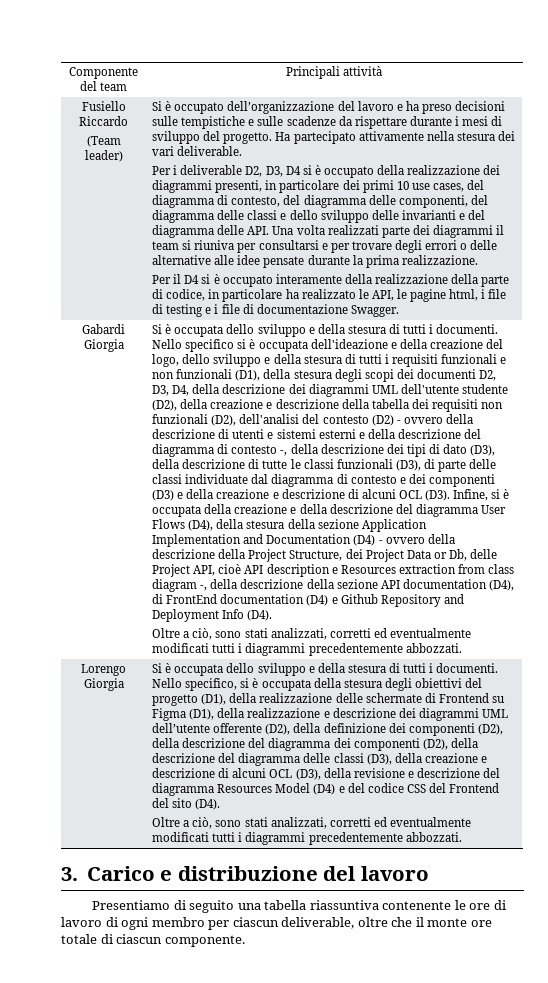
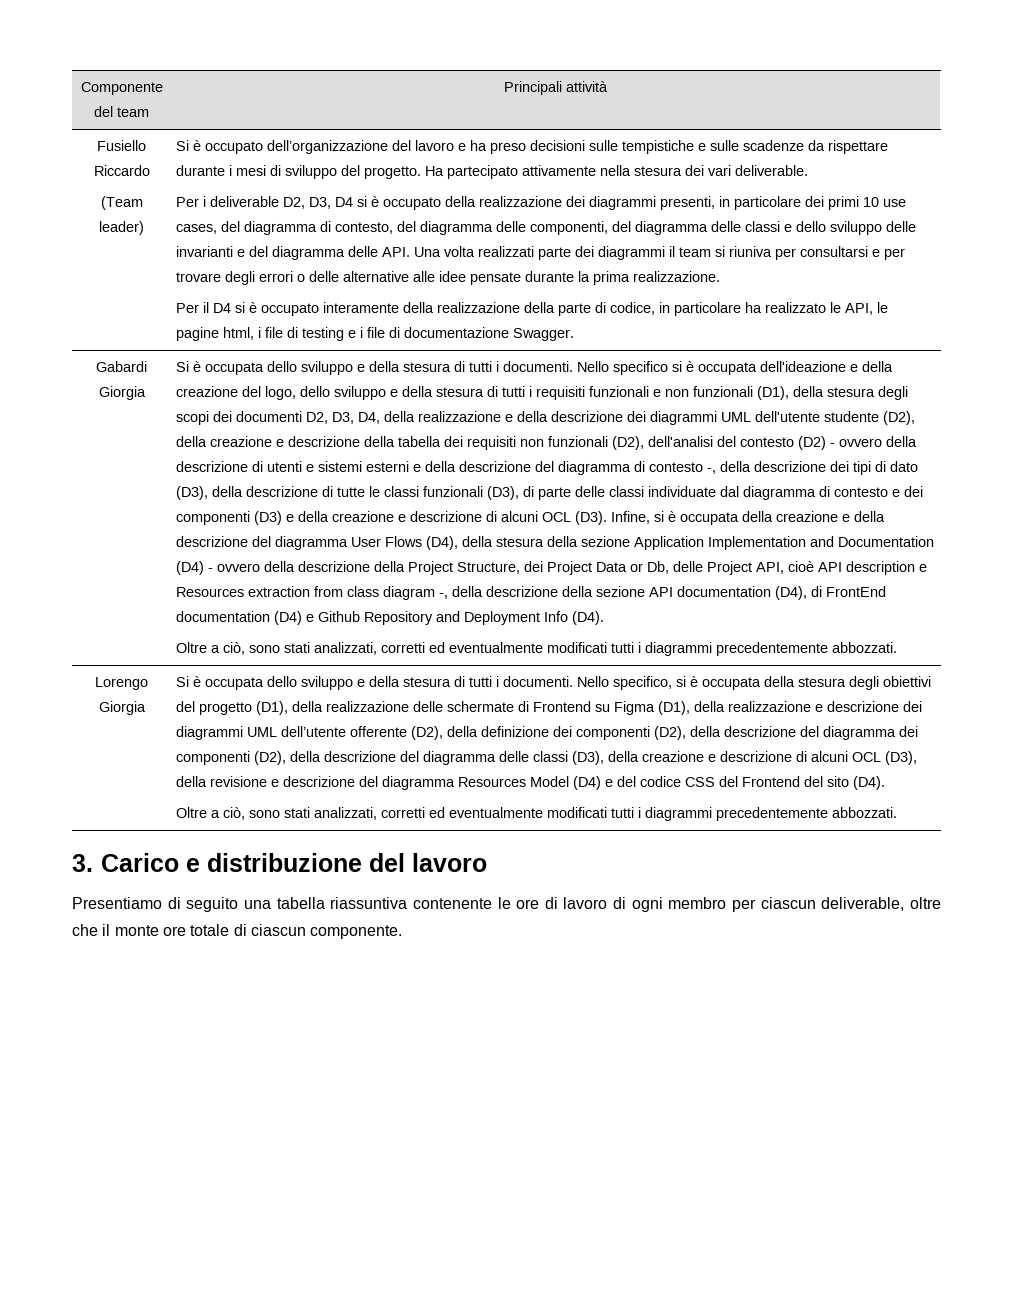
- Nello specifico si è occupata dell'ideazione e della creazione del logo, dello sviluppo e della stesura di tutti i requisiti funzionali e non funzionali (D1), della stesura degli scopi dei documenti D2, D3, D4, della descrizione dei diagrammi UML dell'utente studente (D2), della creazione e descrizione della tabella dei requisiti non funzionali (D2), dell'analisi del contesto (D2) - ovvero della descrizione di utenti e sistemi esterni e della descrizione del diagramma di contesto -, della descrizione dei tipi di dato (D3), della descrizione di tutte le classi funzionali (D3), di parte delle classi individuate dal diagramma di contesto e dei componenti (D3) e della creazione e descrizione di alcuni OCL (D3). Infine, si è occupata della creazione e della descrizione del diagramma User Flows (D4), della stesura della sezione Application Implementation and Documentation (D4) - ovvero della descrizione della Project Structure, dei Project Data or Db, delle Project API, cioè API description e Resources extraction from class diagram -, della descrizione della sezione API documentation (D4), di FrontEnd documentation (D4) e Github Repository and Deployment Info (D4).
+ Nello specifico si è occupata dell'ideazione e della creazione del logo, dello sviluppo e della stesura di tutti i requisiti funzionali e non funzionali (D1), della stesura degli scopi dei documenti D2, D3, D4, della realizzazione e della descrizione dei diagrammi UML dell'utente studente (D2), della creazione e descrizione della tabella dei requisiti non funzionali (D2), dell'analisi del contesto (D2) - ovvero della descrizione di utenti e sistemi esterni e della descrizione del diagramma di contesto -, della descrizione dei tipi di dato (D3), della descrizione di tutte le classi funzionali (D3), di parte delle classi individuate dal diagramma di contesto e dei componenti (D3) e della creazione e descrizione di alcuni OCL (D3). Infine, si è occupata della creazione e della descrizione del diagramma User Flows (D4), della stesura della sezione Application Implementation and Documentation (D4) - ovvero della descrizione della Project Structure, dei Project Data or Db, delle Project API, cioè API description e Resources extraction from class diagram -, della descrizione della sezione API documentation (D4), di FrontEnd documentation (D4) e Github Repository and Deployment Info (D4).

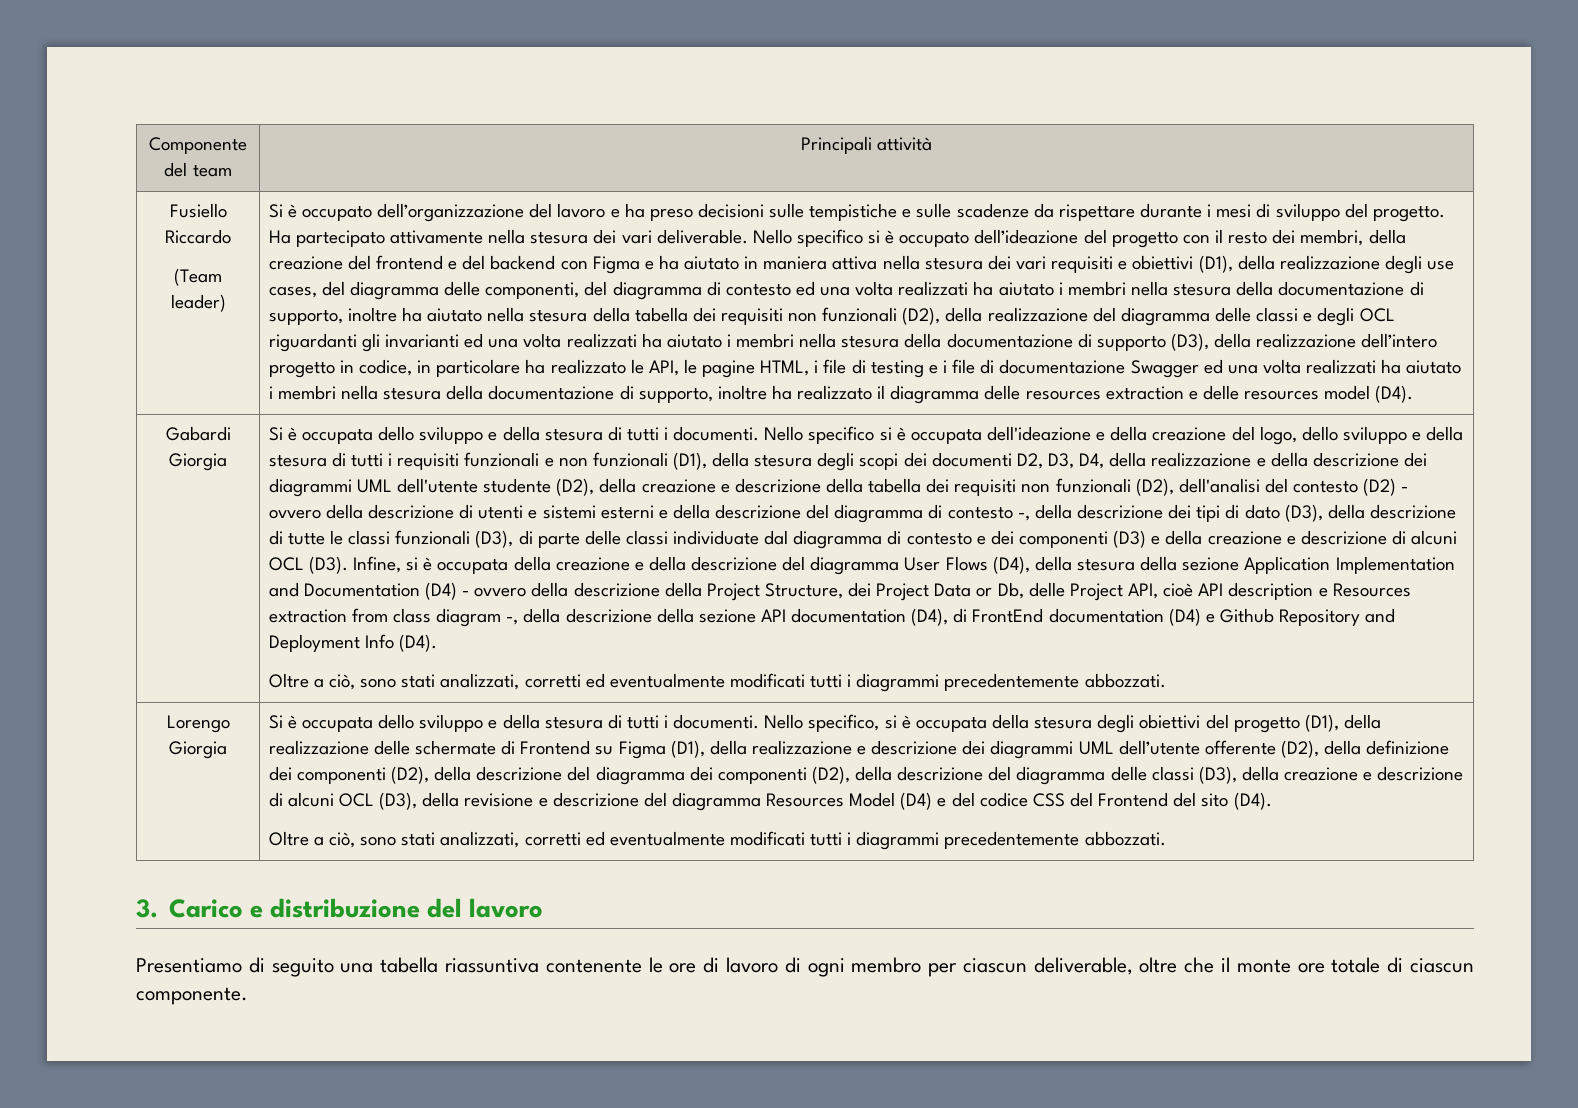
- Ha partecipato attivamente nella stesura dei vari deliverable.
- Per i deliverable D2, D3, D4 si è occupato della realizzazione dei diagrammi presenti, in particolare dei primi 10 use cases, del diagramma di contesto, del diagramma delle componenti, del diagramma delle classi e dello sviluppo delle invarianti e del diagramma delle API. Una volta realizzati parte dei diagrammi il team si riuniva per consultarsi e per trovare degli errori o delle alternative alle idee pensate durante la prima realizzazione.
- Per il D4 si è occupato interamente della realizzazione della parte di codice, in particolare ha realizzato le API, le pagine html, i file di testing e i file di documentazione Swagger.
+ Ha partecipato attivamente nella stesura dei vari deliverable. Nello specifico si è occupato dell’ideazione del progetto con il resto dei membri, della creazione del frontend e del backend con Figma e ha aiutato in maniera attiva nella stesura dei vari requisiti e obiettivi (D1), della realizzazione degli use cases, del diagramma delle componenti, del diagramma di contesto ed una volta realizzati ha aiutato i membri nella stesura della documentazione di supporto, inoltre ha aiutato nella stesura della tabella dei requisiti non funzionali (D2), della realizzazione del diagramma delle classi e degli OCL riguardanti gli invarianti ed una volta realizzati ha aiutato i membri nella stesura della documentazione di supporto (D3), della realizzazione dell’intero progetto in codice, in particolare ha realizzato le API, le pagine HTML, i file di testing e i file di documentazione Swagger ed una volta realizzati ha aiutato i membri nella stesura della documentazione di supporto, inoltre ha realizzato il diagramma delle resources extraction e delle resources model (D4).

